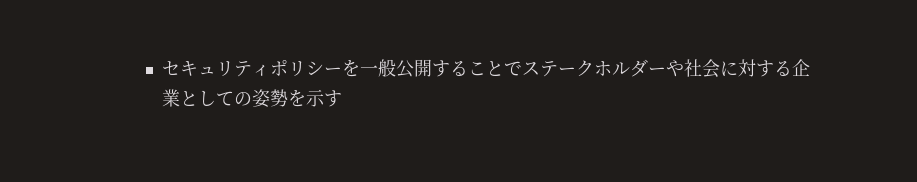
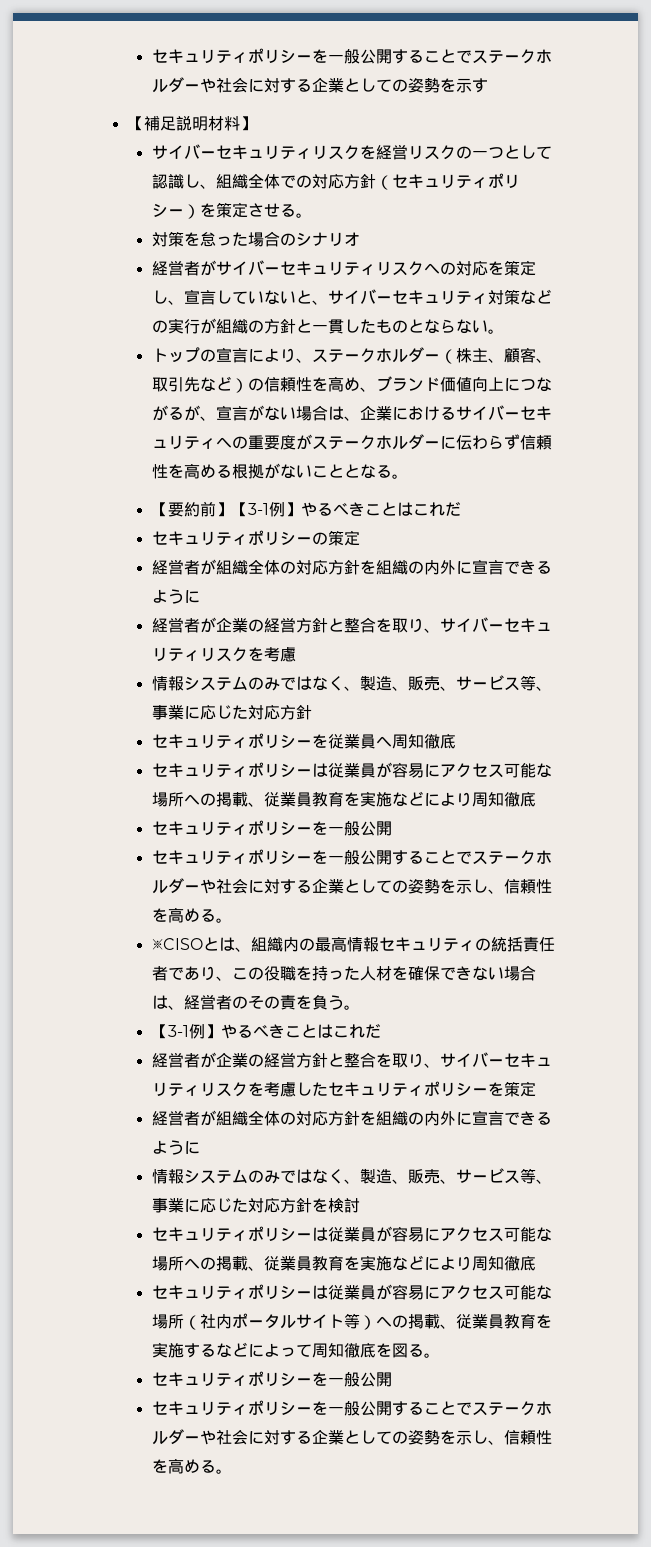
+ 【補足説明材料】
+ サイバーセキュリティリスクを経営リスクの一つとして認識し、組織全体での対応方針（セキュリティポリシー）を策定させる。
+ 対策を怠った場合のシナリオ
+ 経営者がサイバーセキュリティリスクへの対応を策定し、宣言していないと、サイバーセキュリティ対策などの実行が組織の方針と一貫したものとならない。
+ トップの宣言により、ステークホルダー（株主、顧客、取引先など）の信頼性を高め、ブランド価値向上につながるが、宣言がない場合は、企業におけるサイバーセキュリティへの重要度がステークホルダーに伝わらず信頼性を高める根拠がないこととなる。
+ 【要約前】【3-1例】やるべきことはこれだ
+ セキュリティポリシーの策定
+ 経営者が組織全体の対応方針を組織の内外に宣言できるように
+ 経営者が企業の経営方針と整合を取り、サイバーセキュリティリスクを考慮
+ 情報システムのみではなく、製造、販売、サービス等、事業に応じた対応方針
+ セキュリティポリシーを従業員へ周知徹底
+ セキュリティポリシーは従業員が容易にアクセス可能な場所への掲載、従業員教育を実施などにより周知徹底
+ セキュリティポリシーを一般公開
+ セキュリティポリシーを一般公開することでステークホルダーや社会に対する企業としての姿勢を示し、信頼性を高める。
+ ※CISOとは、組織内の最高情報セキュリティの統括責任者であり、この役職を持った人材を確保できない場合は、経営者のその責を負う。
+ 【3-1例】やるべきことはこれだ
+ 経営者が企業の経営方針と整合を取り、サイバーセキュリティリスクを考慮したセキュリティポリシーを策定
+ 経営者が組織全体の対応方針を組織の内外に宣言できるように
+ 情報システムのみではなく、製造、販売、サービス等、事業に応じた対応方針を検討
+ セキュリティポリシーは従業員が容易にアクセス可能な場所への掲載、従業員教育を実施などにより周知徹底
+ セキュリティポリシーは従業員が容易にアクセス可能な場所（社内ポータルサイト等）への掲載、従業員教育を実施するなどによって周知徹底を図る。
+ セキュリティポリシーを一般公開
+ セキュリティポリシーを一般公開することでステークホルダーや社会に対する企業としての姿勢を示し、信頼性を高める。

